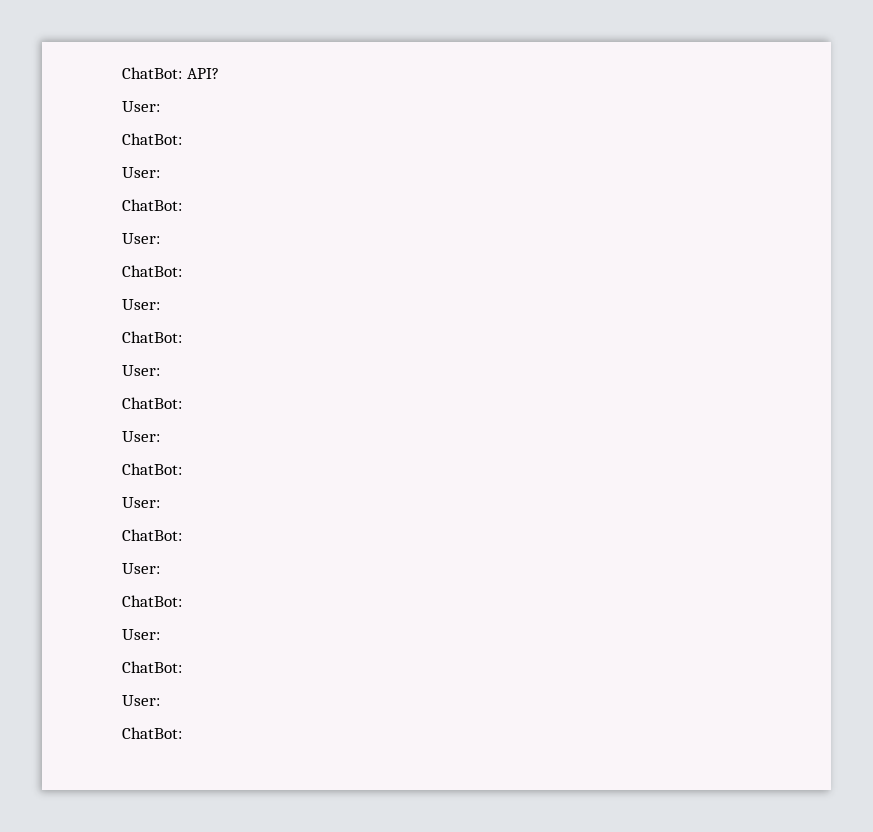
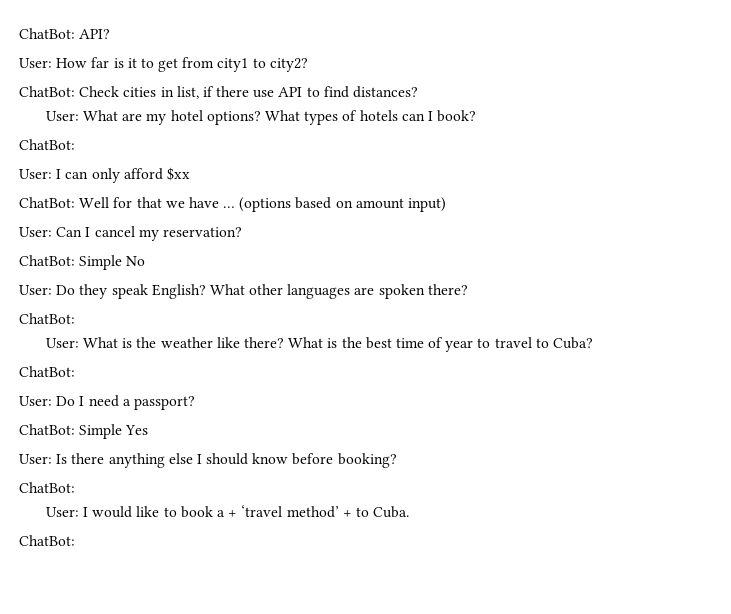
  ChatBot: API?
- User:
+ User: How far is it to get from city1 to city2?
+ ChatBot: Check cities in list, if there use API to find distances?
+ User: What are my hotel options? What types of hotels can I book?
  ChatBot:
- User:
+ User: I can only afford $xx
+ ChatBot: Well for that we have … (options based on amount input)
+ User: Can I cancel my reservation?
+ ChatBot: Simple No
+ User: Do they speak English? What other languages are spoken there?
  ChatBot:
- User:
+ User: What is the weather like there? What is the best time of year to travel to Cuba?
  ChatBot:
- User:
+ User: Do I need a passport?
+ ChatBot: Simple Yes
+ User: Is there anything else I should know before booking?
  ChatBot:
- User:
- ChatBot:
- User:
- ChatBot:
- User:
- ChatBot:
- User:
- ChatBot:
- User:
- ChatBot:
- User:
+ User: I would like to book a + ‘travel method’ + to Cuba.

